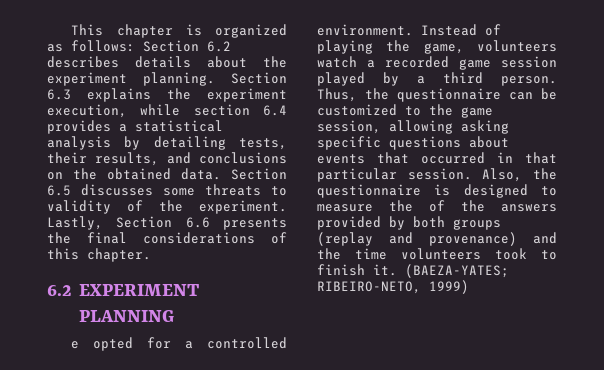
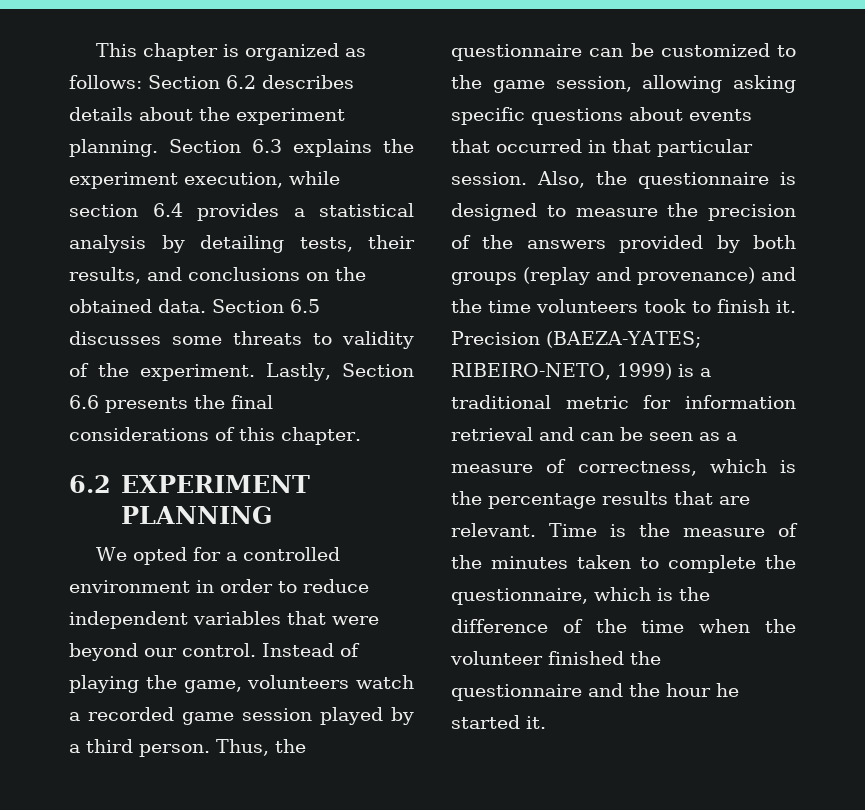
- e opted for a controlled environment.
+ We opted for a controlled environment in order to reduce independent variables that were beyond our control.
- Also, the questionnaire is designed to measure the of the answers provided by both groups (replay and provenance) and the time volunteers took to finish it.
+ Also, the questionnaire is designed to measure the precision of the answers provided by both groups (replay and provenance) and the time volunteers took to finish it.
- (BAEZA-YATES; RIBEIRO-NETO, 1999)
+ Precision (BAEZA-YATES; RIBEIRO-NETO, 1999) is a traditional metric for information retrieval and can be seen as a measure of correctness, which is the percentage results that are relevant. Time is the measure of the minutes taken to complete the questionnaire, which is the difference of the time when the volunteer finished the questionnaire and the hour he started it.

